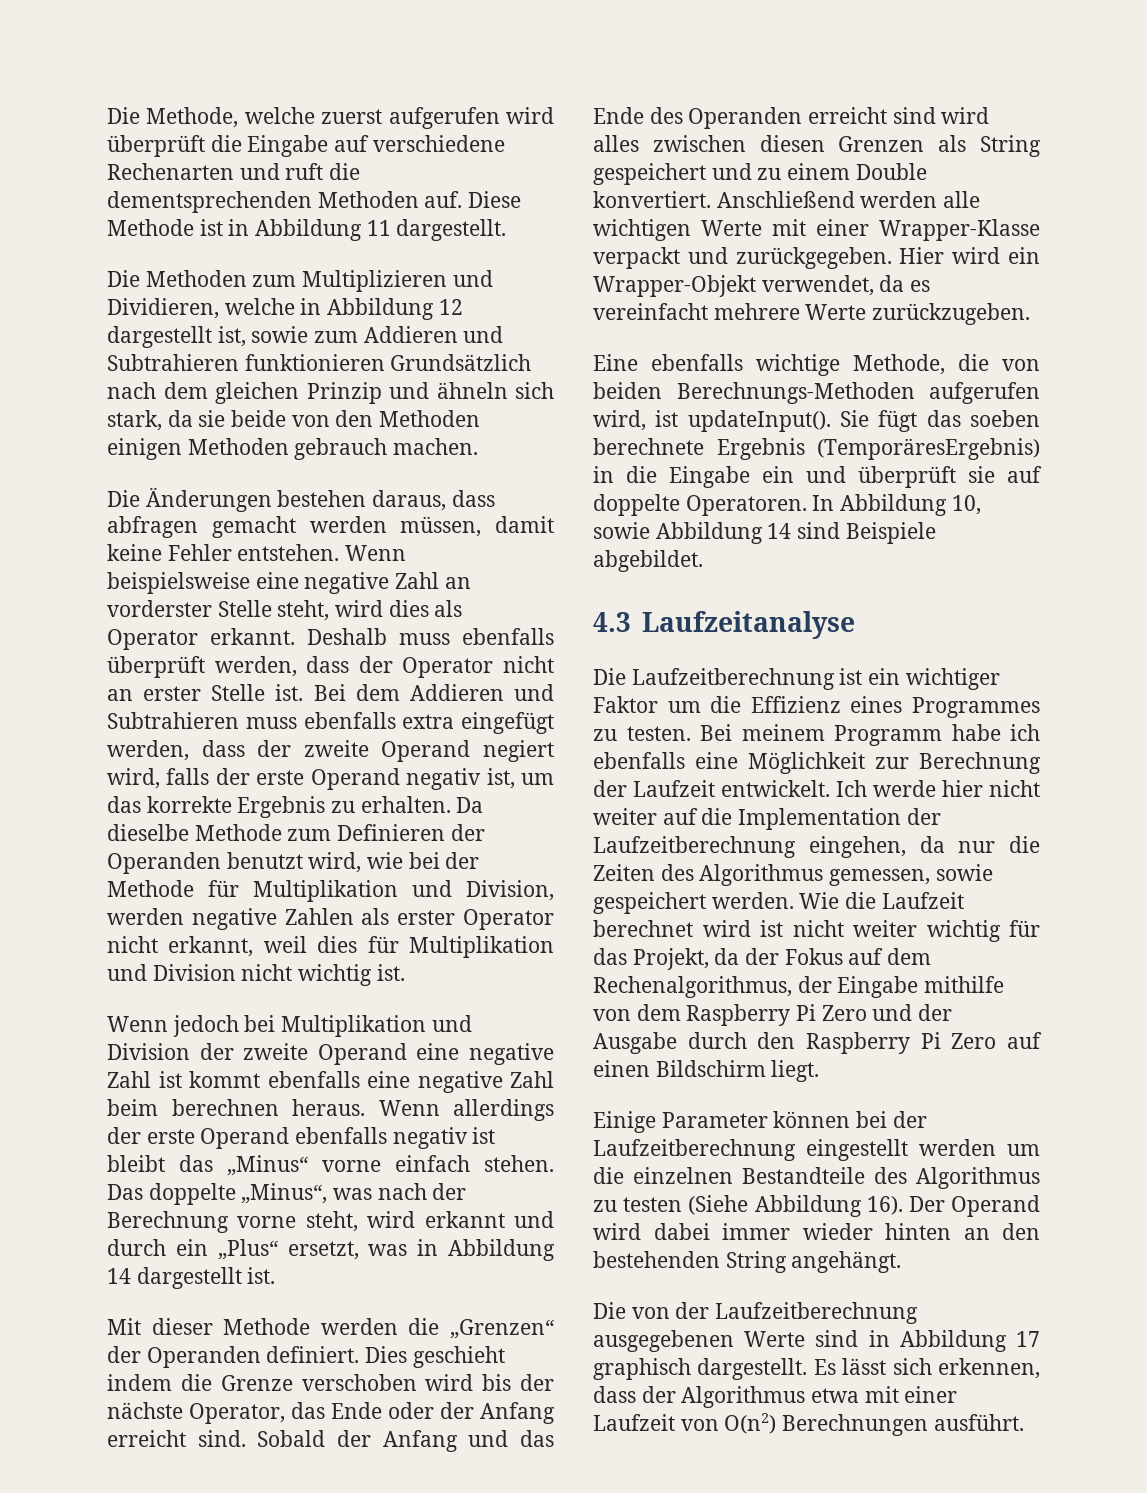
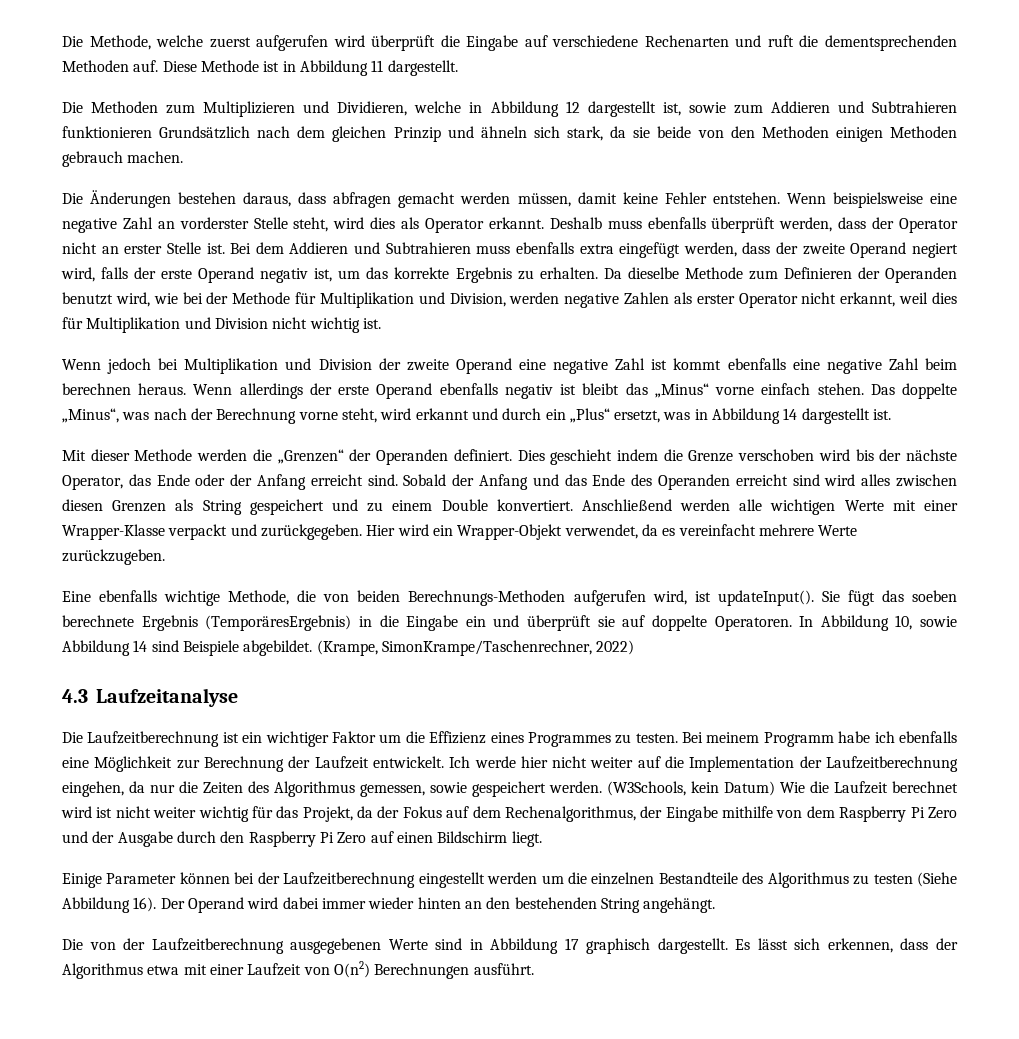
+ (Krampe, SimonKrampe/Taschenrechner, 2022)
- Wie die Laufzeit berechnet wird ist nicht weiter wichtig für das Projekt, da der Fokus auf dem Rechenalgorithmus, der Eingabe mithilfe von dem Raspberry Pi Zero und der Ausgabe durch den Raspberry Pi Zero auf einen Bildschirm liegt.
+ (W3Schools, kein Datum) Wie die Laufzeit berechnet wird ist nicht weiter wichtig für das Projekt, da der Fokus auf dem Rechenalgorithmus, der Eingabe mithilfe von dem Raspberry Pi Zero und der Ausgabe durch den Raspberry Pi Zero auf einen Bildschirm liegt.

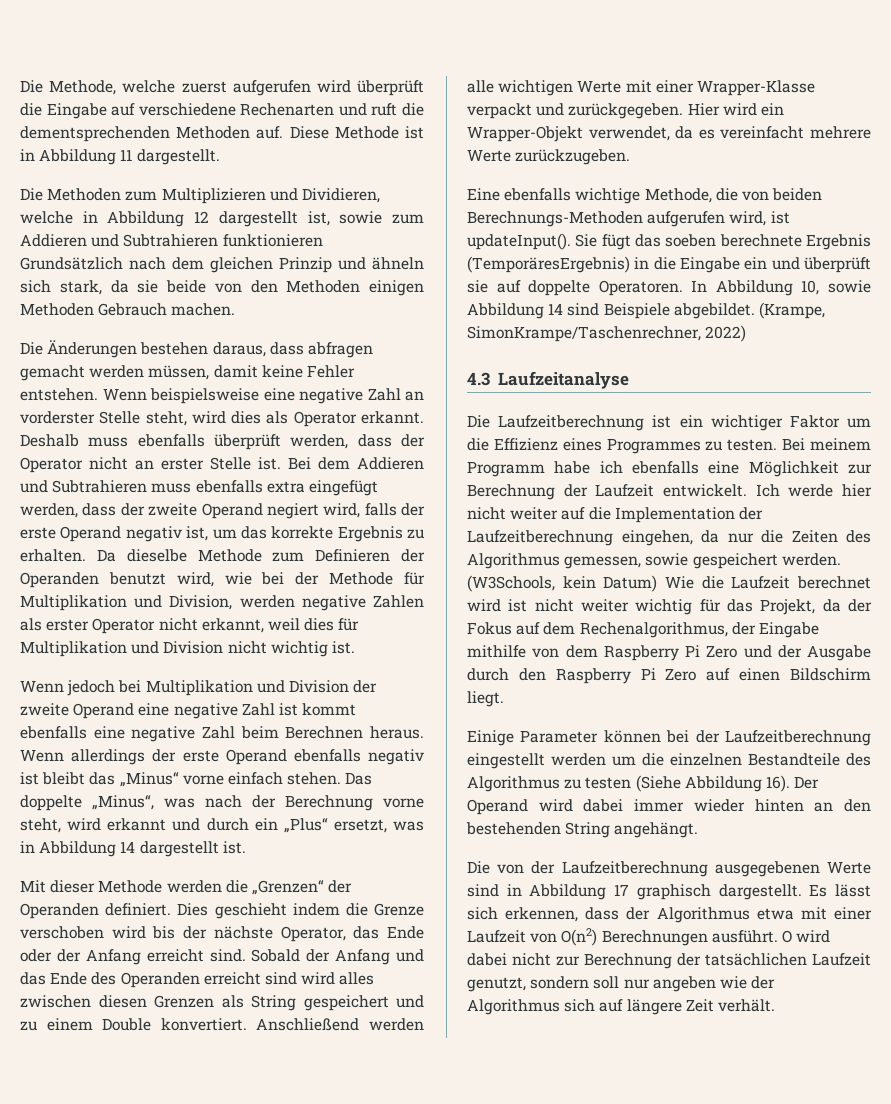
- Die Methoden zum Multiplizieren und Dividieren, welche in Abbildung 12 dargestellt ist, sowie zum Addieren und Subtrahieren funktionieren Grundsätzlich nach dem gleichen Prinzip und ähneln sich stark, da sie beide von den Methoden einigen Methoden gebrauch machen.
+ Die Methoden zum Multiplizieren und Dividieren, welche in Abbildung 12 dargestellt ist, sowie zum Addieren und Subtrahieren funktionieren Grundsätzlich nach dem gleichen Prinzip und ähneln sich stark, da sie beide von den Methoden einigen Methoden Gebrauch machen.
- Wenn jedoch bei Multiplikation und Division der zweite Operand eine negative Zahl ist kommt ebenfalls eine negative Zahl beim berechnen heraus.
+ Wenn jedoch bei Multiplikation und Division der zweite Operand eine negative Zahl ist kommt ebenfalls eine negative Zahl beim Berechnen heraus.
+ O wird dabei nicht zur Berechnung der tatsächlichen Laufzeit genutzt, sondern soll nur angeben wie der Algorithmus sich auf längere Zeit verhält.

